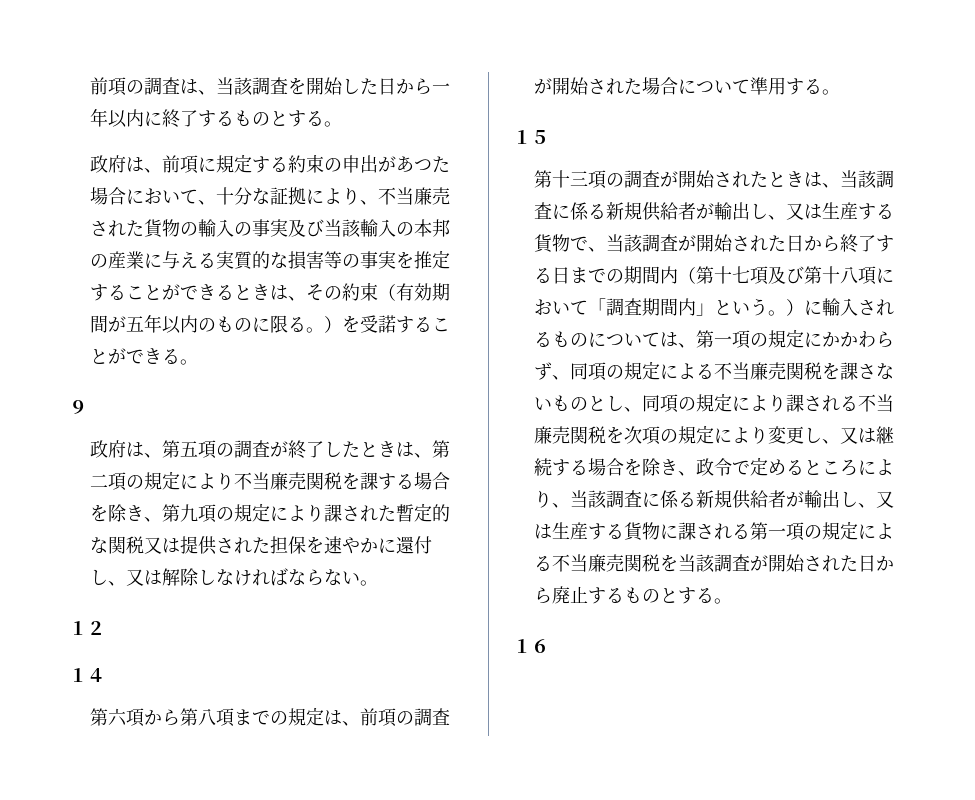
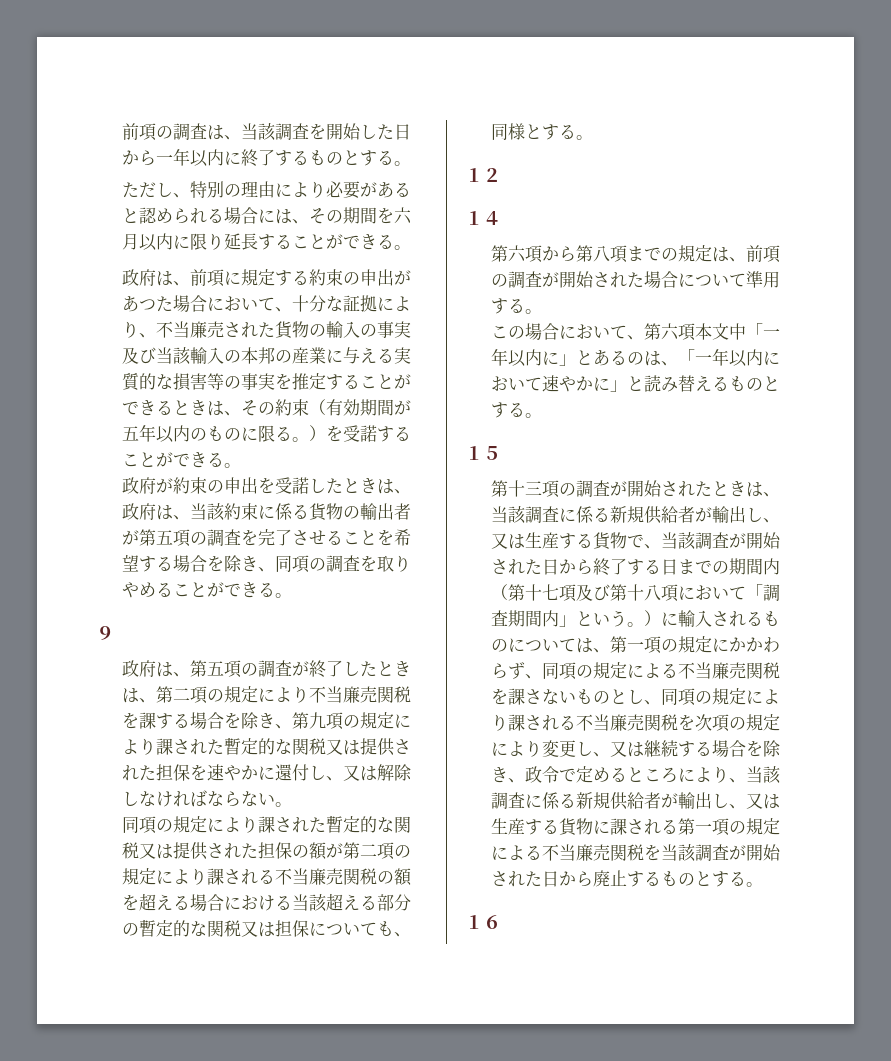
+ ただし、特別の理由により必要があると認められる場合には、その期間を六月以内に限り延長することができる。
+ 政府が約束の申出を受諾したときは、政府は、当該約束に係る貨物の輸出者が第五項の調査を完了させることを希望する場合を除き、同項の調査を取りやめることができる。
+ 同項の規定により課された暫定的な関税又は提供された担保の額が第二項の規定により課される不当廉売関税の額を超える場合における当該超える部分の暫定的な関税又は担保についても、同様とする。
+ この場合において、第六項本文中「一年以内に」とあるのは、「一年以内において速やかに」と読み替えるものとする。

